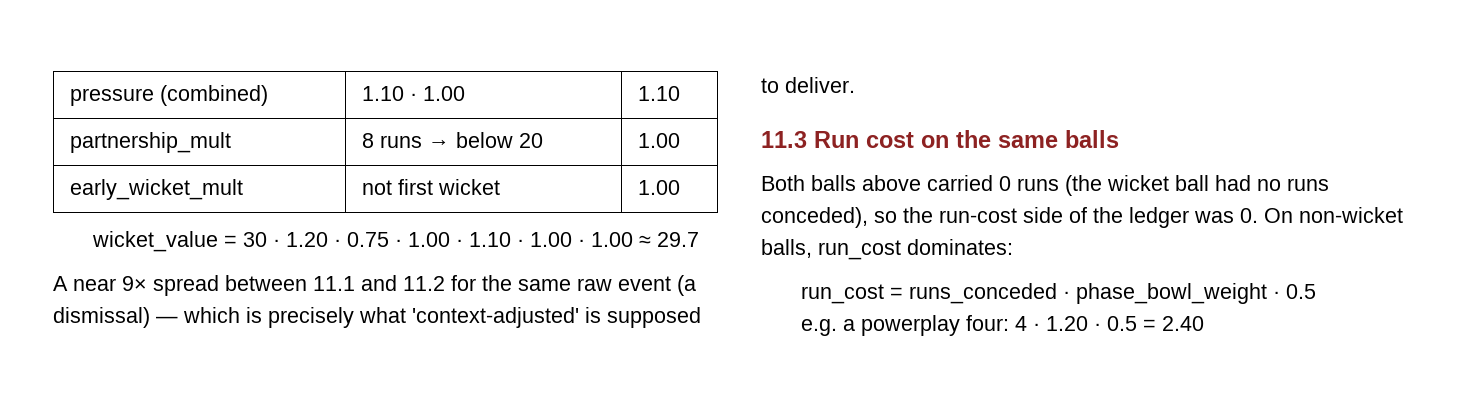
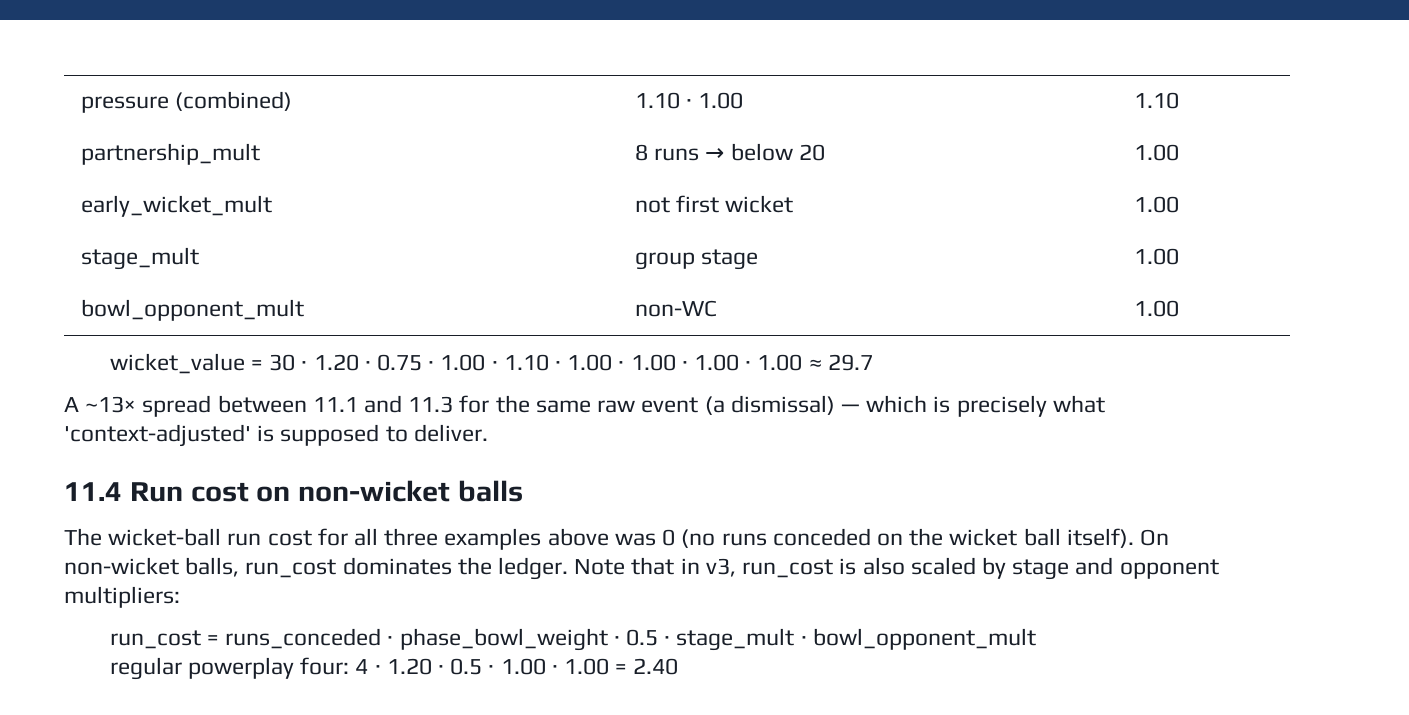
+ stage_mult | group stage | 1.00
+ bowl_opponent_mult | non-WC | 1.00
- wicket_value = 30 · 1.20 · 0.75 · 1.00 · 1.10 · 1.00 · 1.00 ≈ 29.7
+ wicket_value = 30 · 1.20 · 0.75 · 1.00 · 1.10 · 1.00 · 1.00 · 1.00 · 1.00 ≈ 29.7
- A near 9× spread between 11.1 and 11.2 for the same raw event (a dismissal) — which is precisely what 'context-adjusted' is supposed to deliver.
+ A ~13× spread between 11.1 and 11.3 for the same raw event (a dismissal) — which is precisely what 'context-adjusted' is supposed to deliver.
- 11.3 Run cost on the same balls
+ 11.4 Run cost on non-wicket balls
- Both balls above carried 0 runs (the wicket ball had no runs conceded), so the run-cost side of the ledger was 0. On non-wicket balls, run_cost dominates:
+ The wicket-ball run cost for all three examples above was 0 (no runs conceded on the wicket ball itself). On non-wicket balls, run_cost dominates the ledger. Note that in v3, run_cost is also scaled by stage and opponent multipliers:
- run_cost = runs_conceded · phase_bowl_weight · 0.5
- e.g. a powerplay four: 4 · 1.20 · 0.5 = 2.40
+ run_cost = runs_conceded · phase_bowl_weight · 0.5 · stage_mult · bowl_opponent_mult
+ regular powerplay four: 4 · 1.20 · 0.5 · 1.00 · 1.00 = 2.40

